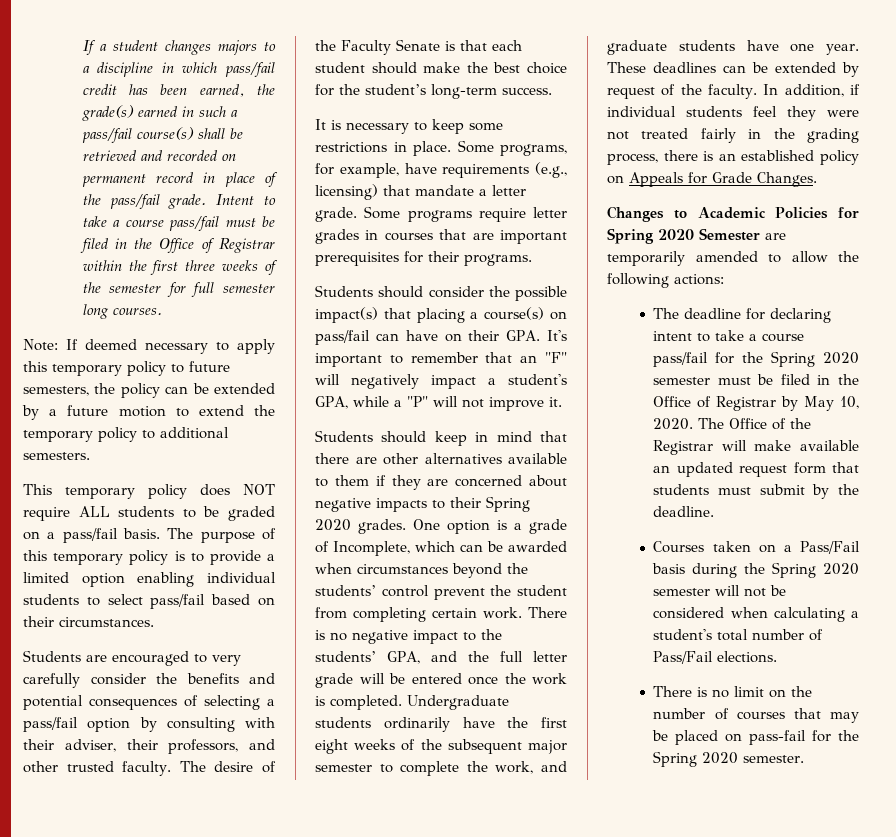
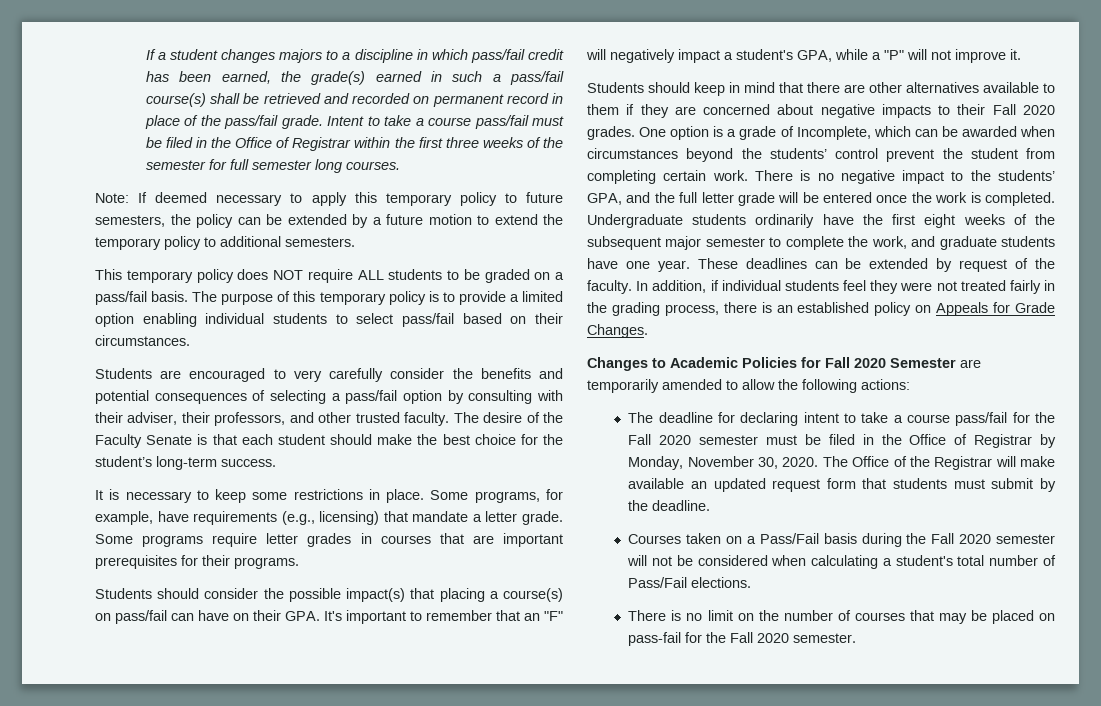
- Students should keep in mind that there are other alternatives available to them if they are concerned about negative impacts to their Spring 2020 grades.
+ Students should keep in mind that there are other alternatives available to them if they are concerned about negative impacts to their Fall 2020 grades.
- Changes to Academic Policies for Spring 2020 Semester are temporarily amended to allow the following actions:
+ Changes to Academic Policies for Fall 2020 Semester are temporarily amended to allow the following actions:
- The deadline for declaring intent to take a course pass/fail for the Spring 2020 semester must be filed in the Office of Registrar by May 10, 2020.
+ The deadline for declaring intent to take a course pass/fail for the Fall 2020 semester must be filed in the Office of Registrar by Monday, November 30, 2020.
- Courses taken on a Pass/Fail basis during the Spring 2020 semester will not be considered when calculating a student's total number of Pass/Fail elections.
+ Courses taken on a Pass/Fail basis during the Fall 2020 semester will not be considered when calculating a student's total number of Pass/Fail elections.
- There is no limit on the number of courses that may be placed on pass-fail for the Spring 2020 semester.
+ There is no limit on the number of courses that may be placed on pass-fail for the Fall 2020 semester.

